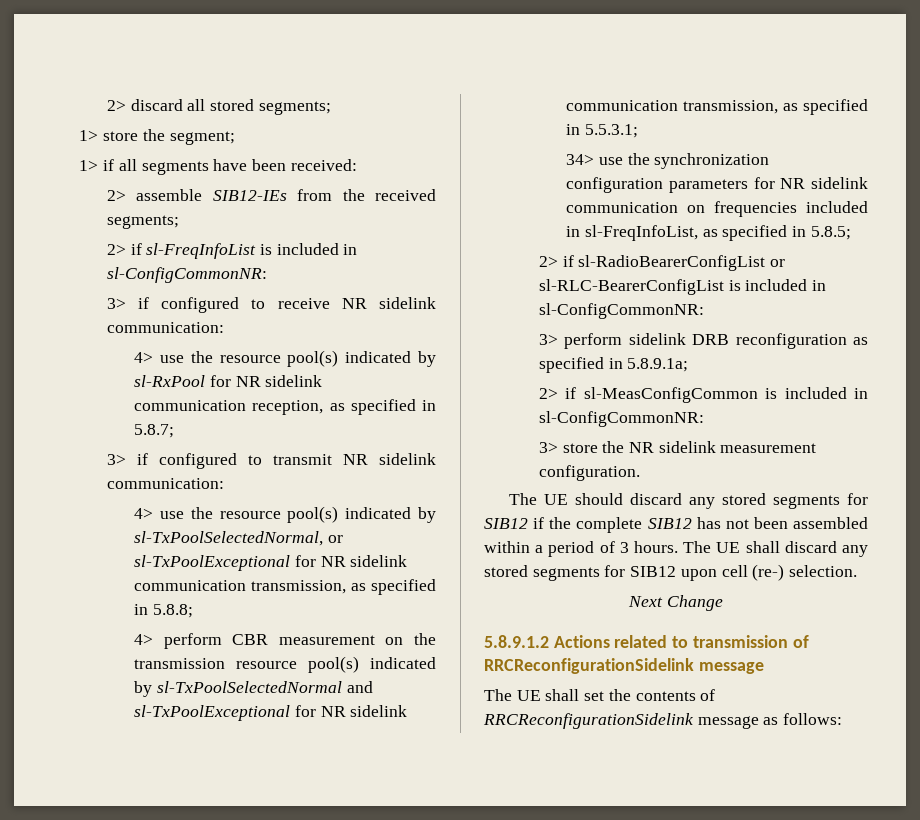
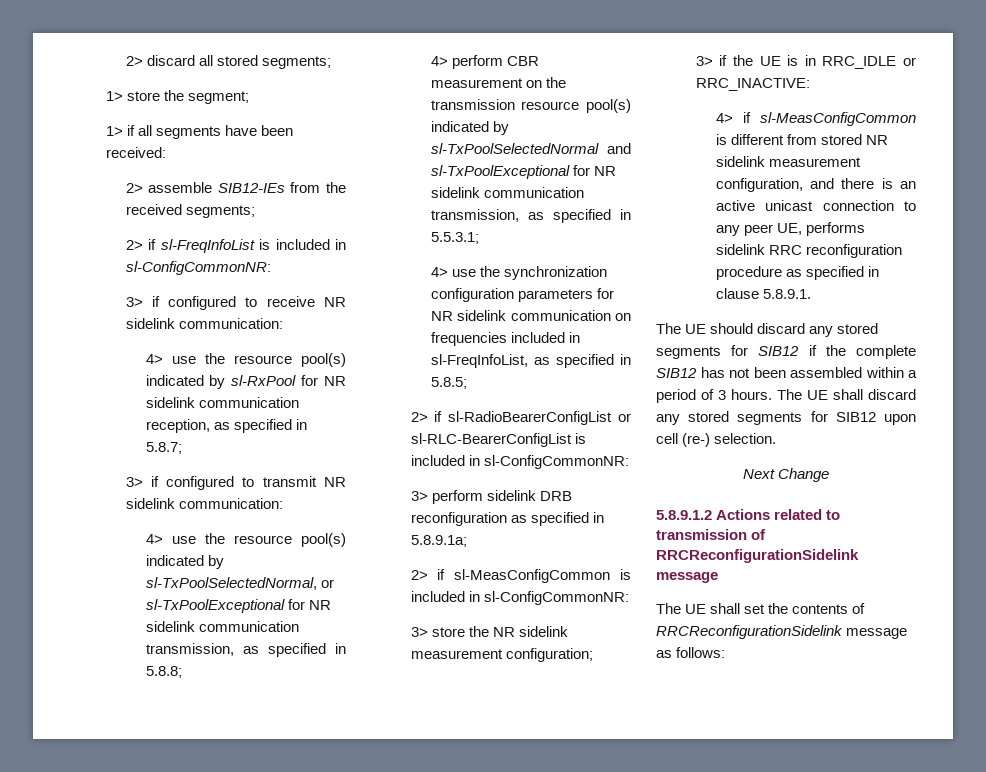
- 34> use the synchronization configuration parameters for NR sidelink communication on frequencies included in sl-FreqInfoList, as specified in 5.8.5;
+ 4> use the synchronization configuration parameters for NR sidelink communication on frequencies included in sl-FreqInfoList, as specified in 5.8.5;
- 3> store the NR sidelink measurement configuration.
+ 3> store the NR sidelink measurement configuration;
+ 3> if the UE is in RRC_IDLE or RRC_INACTIVE:
+ 4> if sl-MeasConfigCommon is different from stored NR sidelink measurement configuration, and there is an active unicast connection to any peer UE, performs sidelink RRC reconfiguration procedure as specified in clause 5.8.9.1.

